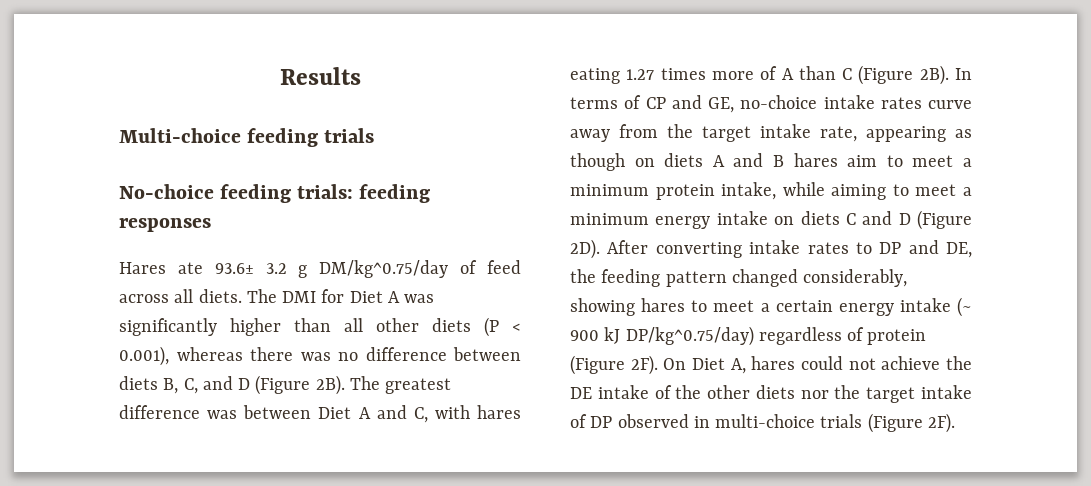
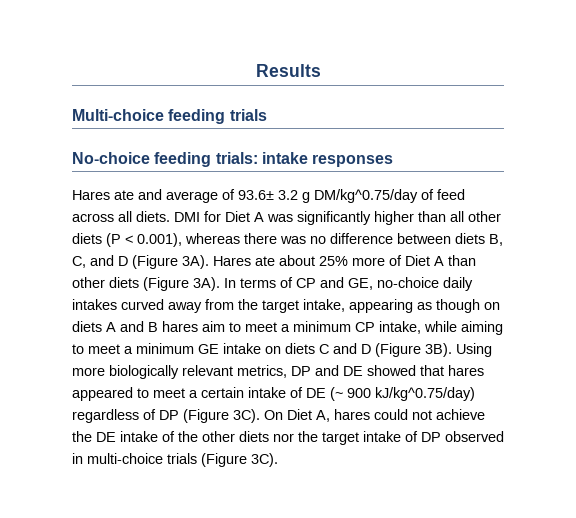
- No-choice feeding trials: feeding responses
+ No-choice feeding trials: intake responses
- Hares ate 93.6± 3.2 g DM/kg^0.75/day of feed across all diets.
+ Hares ate and average of 93.6± 3.2 g DM/kg^0.75/day of feed across all diets.
- The DMI for Diet A was significantly higher than all other diets (P < 0.001), whereas there was no difference between diets B, C, and D (Figure 2B). The greatest difference was between Diet A and C, with hares eating 1.27 times more of A than C (Figure 2B).
+ DMI for Diet A was significantly higher than all other diets (P < 0.001), whereas there was no difference between diets B, C, and D (Figure 3A). Hares ate about 25% more of Diet A than other diets (Figure 3A).
- In terms of CP and GE, no-choice intake rates curve away from the target intake rate, appearing as though on diets A and B hares aim to meet a minimum protein intake, while aiming to meet a minimum energy intake on diets C and D (Figure 2D). After converting intake rates to DP and DE, the feeding pattern changed considerably, showing hares to meet a certain energy intake (~ 900 kJ DP/kg^0.75/day) regardless of protein (Figure 2F).
+ In terms of CP and GE, no-choice daily intakes curved away from the target intake, appearing as though on diets A and B hares aim to meet a minimum CP intake, while aiming to meet a minimum GE intake on diets C and D (Figure 3B). Using more biologically relevant metrics, DP and DE showed that hares appeared to meet a certain intake of DE (~ 900 kJ/kg^0.75/day) regardless of DP (Figure 3C).
- On Diet A, hares could not achieve the DE intake of the other diets nor the target intake of DP observed in multi-choice trials (Figure 2F).
+ On Diet A, hares could not achieve the DE intake of the other diets nor the target intake of DP observed in multi-choice trials (Figure 3C).

